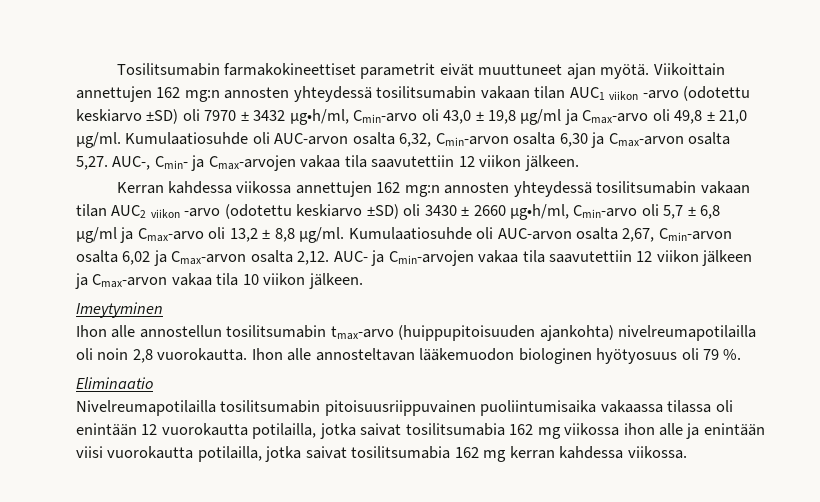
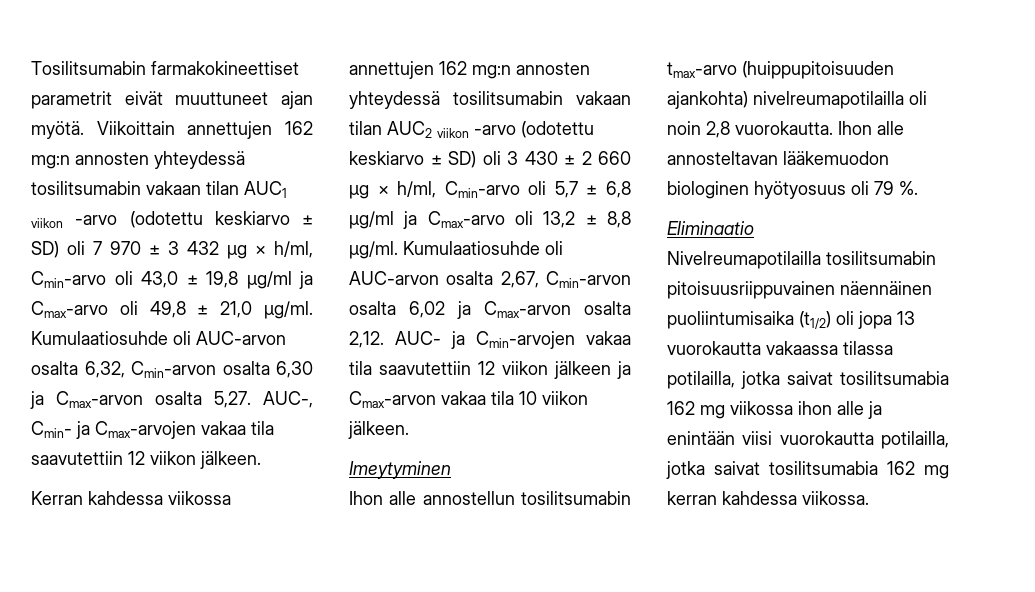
- Viikoittain annettujen 162 mg:n annosten yhteydessä tosilitsumabin vakaan tilan AUC1 viikon -arvo (odotettu keskiarvo ±SD) oli 7970 ± 3432 μg•h/ml, Cmin-arvo oli 43,0 ± 19,8 μg/ml ja Cmax-arvo oli 49,8 ± 21,0 μg/ml.
+ Viikoittain annettujen 162 mg:n annosten yhteydessä tosilitsumabin vakaan tilan AUC1 viikon -arvo (odotettu keskiarvo ± SD) oli 7 970 ± 3 432 μg × h/ml, Cmin-arvo oli 43,0 ± 19,8 μg/ml ja Cmax-arvo oli 49,8 ± 21,0 μg/ml.
- Kerran kahdessa viikossa annettujen 162 mg:n annosten yhteydessä tosilitsumabin vakaan tilan AUC2 viikon -arvo (odotettu keskiarvo ±SD) oli 3430 ± 2660 μg•h/ml, Cmin-arvo oli 5,7 ± 6,8 μg/ml ja Cmax-arvo oli 13,2 ± 8,8 μg/ml.
+ Kerran kahdessa viikossa annettujen 162 mg:n annosten yhteydessä tosilitsumabin vakaan tilan AUC2 viikon -arvo (odotettu keskiarvo ± SD) oli 3 430 ± 2 660 μg × h/ml, Cmin-arvo oli 5,7 ± 6,8 μg/ml ja Cmax-arvo oli 13,2 ± 8,8 μg/ml.
- Nivelreumapotilailla tosilitsumabin pitoisuusriippuvainen puoliintumisaika vakaassa tilassa oli enintään 12 vuorokautta potilailla, jotka saivat tosilitsumabia 162 mg viikossa ihon alle ja enintään viisi vuorokautta potilailla, jotka saivat tosilitsumabia 162 mg kerran kahdessa viikossa.
+ Nivelreumapotilailla tosilitsumabin pitoisuusriippuvainen näennäinen puoliintumisaika (t1/2) oli jopa 13 vuorokautta vakaassa tilassa potilailla, jotka saivat tosilitsumabia 162 mg viikossa ihon alle ja enintään viisi vuorokautta potilailla, jotka saivat tosilitsumabia 162 mg kerran kahdessa viikossa.

